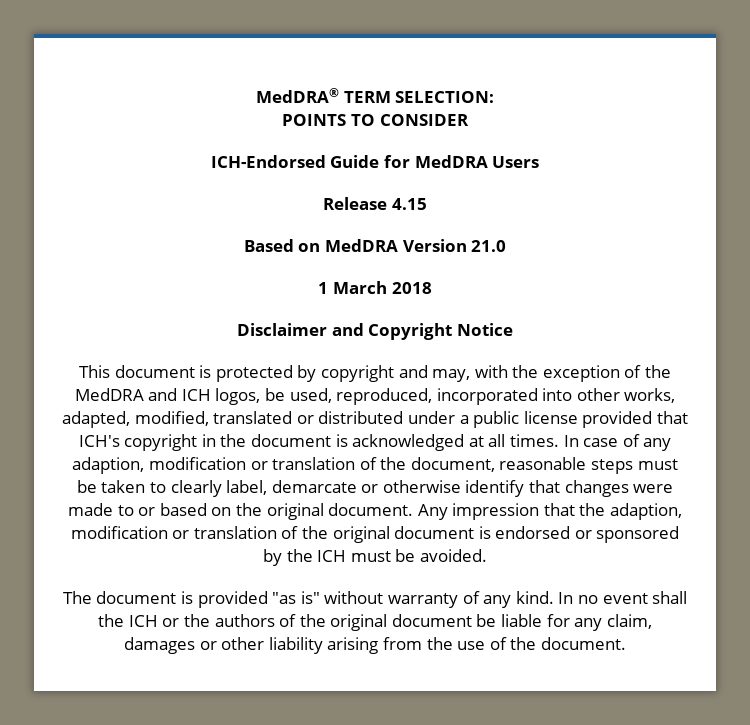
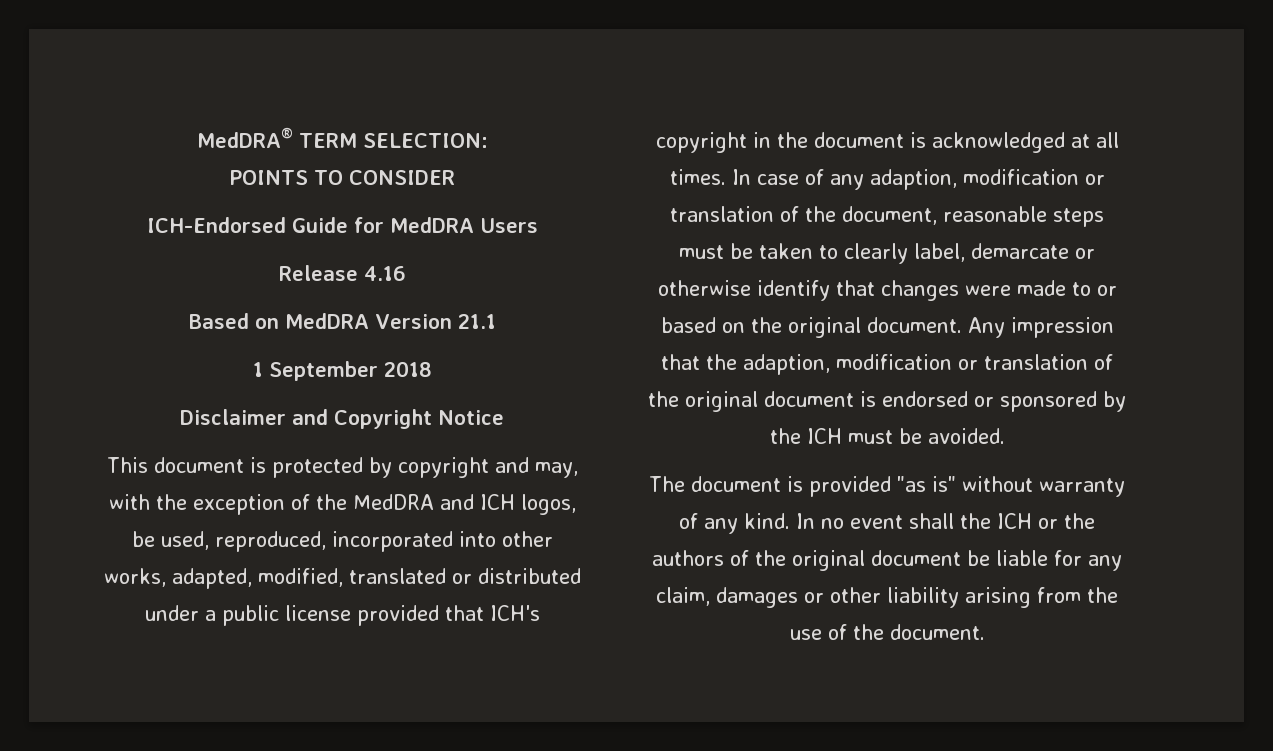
- Release 4.15
+ Release 4.16
- Based on MedDRA Version 21.0
+ Based on MedDRA Version 21.1
- 1 March 2018
+ 1 September 2018

